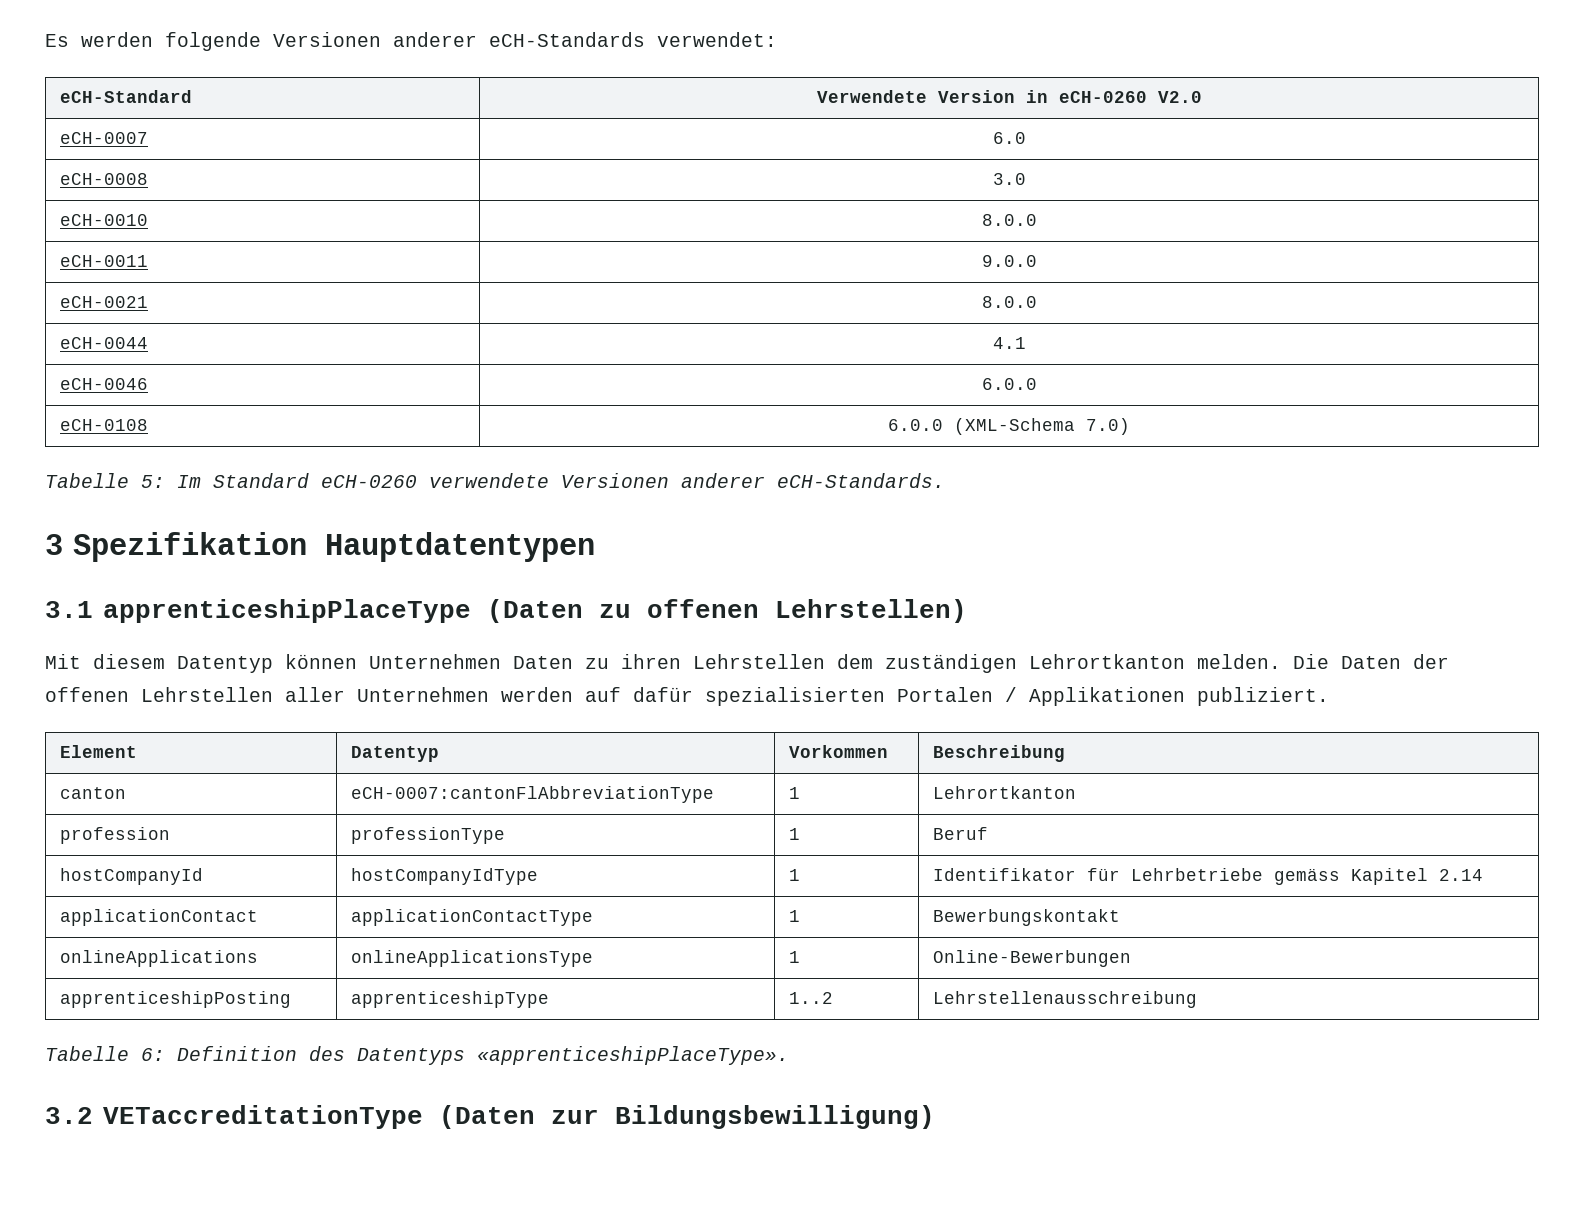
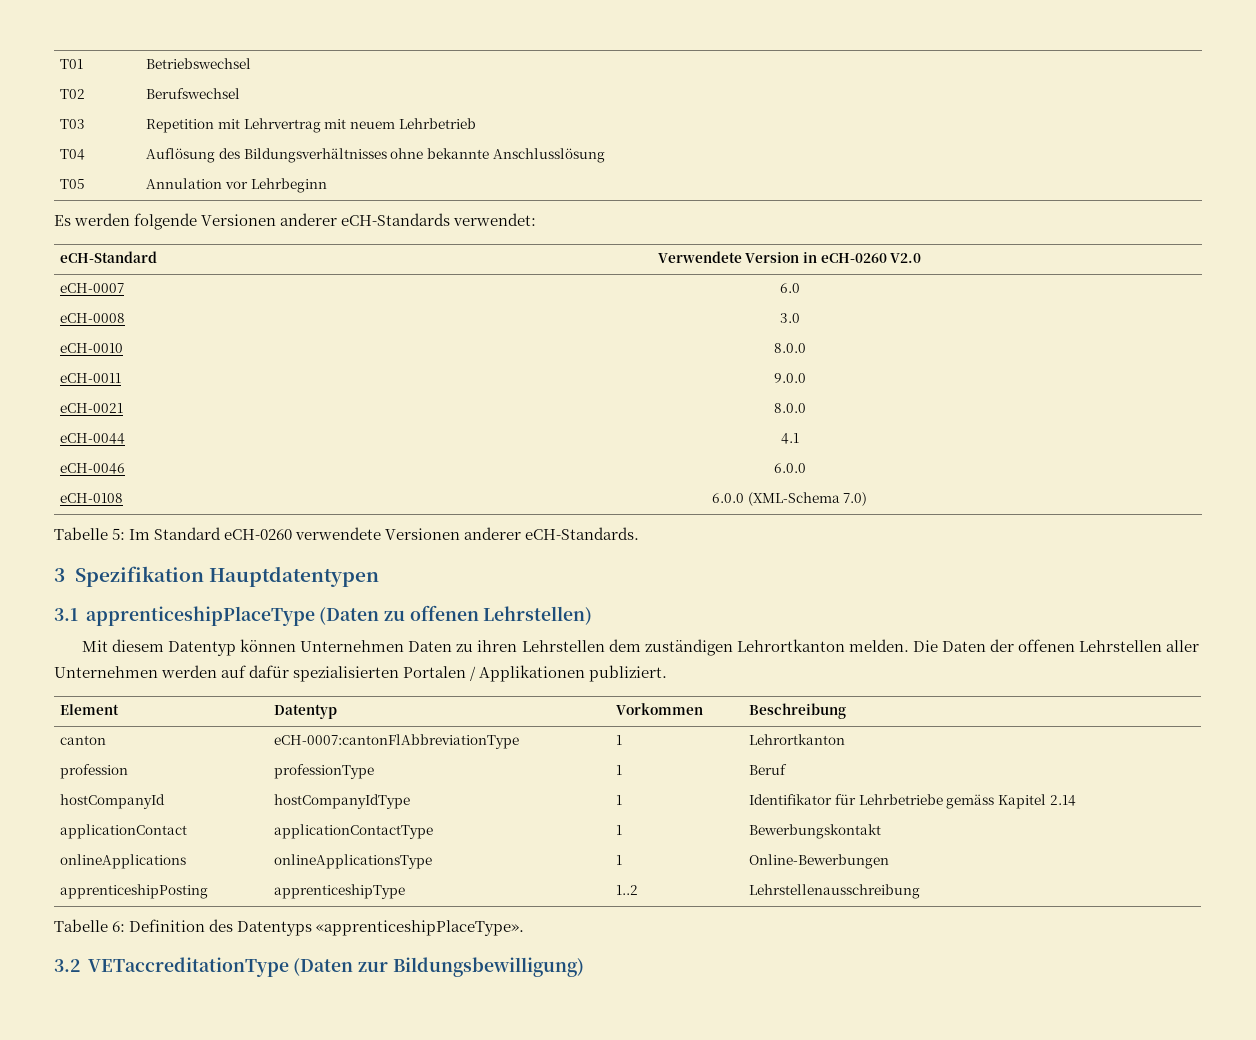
+ T01 | Betriebswechsel
+ T02 | Berufswechsel
+ T03 | Repetition mit Lehrvertrag mit neuem Lehrbetrieb
+ T04 | Auflösung des Bildungsverhältnisses ohne bekannte Anschlusslösung
+ T05 | Annulation vor Lehrbeginn

